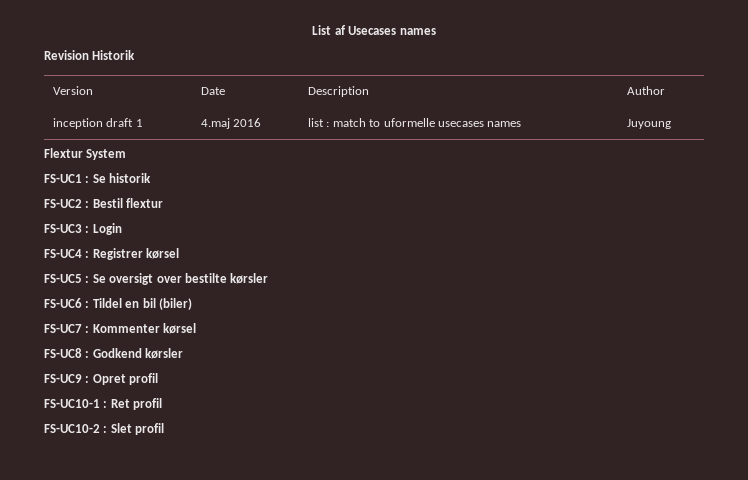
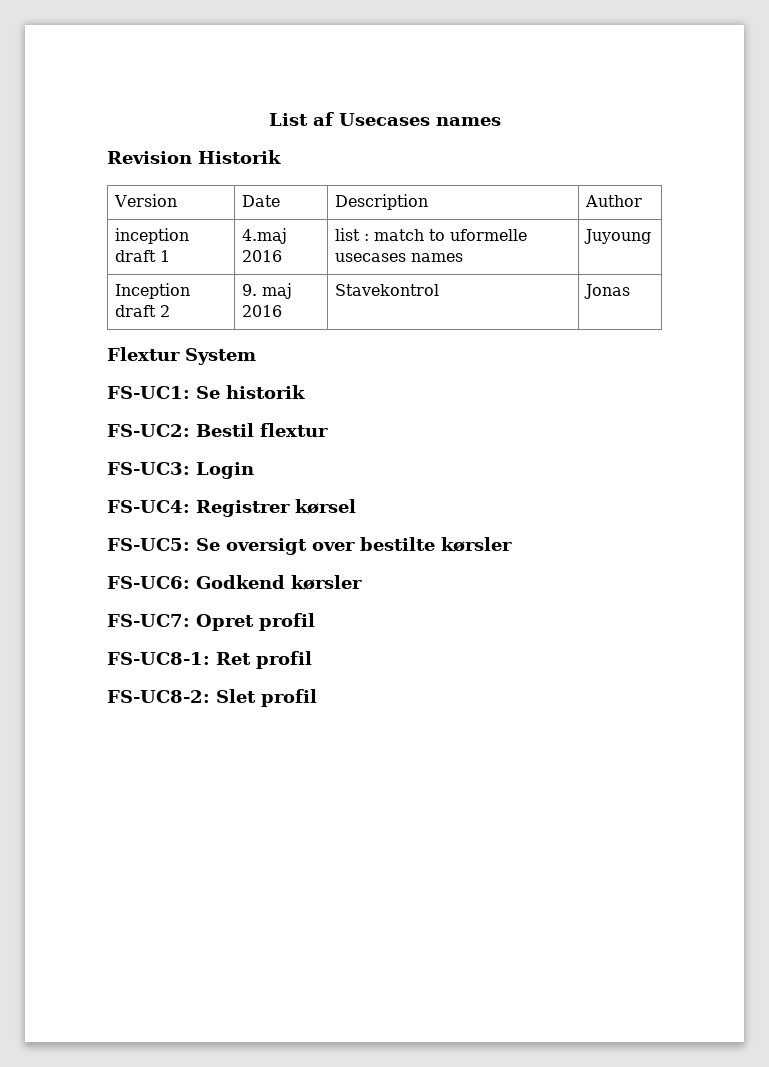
+ Inception draft 2 | 9. maj 2016 | Stavekontrol | Jonas
- FS-UC1 : Se historik
+ FS-UC1: Se historik
- FS-UC2 : Bestil flextur
+ FS-UC2: Bestil flextur
- FS-UC3 : Login
+ FS-UC3: Login
- FS-UC4 : Registrer kørsel
+ FS-UC4: Registrer kørsel
- FS-UC5 : Se oversigt over bestilte kørsler
+ FS-UC5: Se oversigt over bestilte kørsler
- FS-UC6 : Tildel en bil (biler)
- FS-UC7 : Kommenter kørsel
- FS-UC8 : Godkend kørsler
+ FS-UC6: Godkend kørsler
- FS-UC9 : Opret profil
+ FS-UC7: Opret profil
- FS-UC10-1 : Ret profil
+ FS-UC8-1: Ret profil
- FS-UC10-2 : Slet profil
+ FS-UC8-2: Slet profil

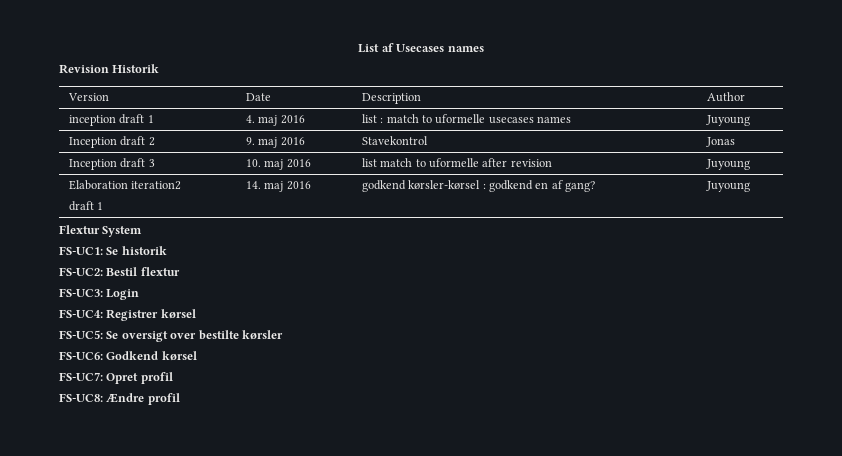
- inception draft 1 | 4.maj 2016 | list : match to uformelle usecases names | Juyoung
+ inception draft 1 | 4. maj 2016 | list : match to uformelle usecases names | Juyoung
+ Inception draft 3 | 10. maj 2016 | list match to uformelle after revision | Juyoung
+ Elaboration iteration2
+ draft 1 | 14. maj 2016 | godkend kørsler-kørsel : godkend en af gang? | Juyoung
- FS-UC6: Godkend kørsler
+ FS-UC6: Godkend kørsel
- FS-UC8-1: Ret profil
- FS-UC8-2: Slet profil
+ FS-UC8: Ændre profil

